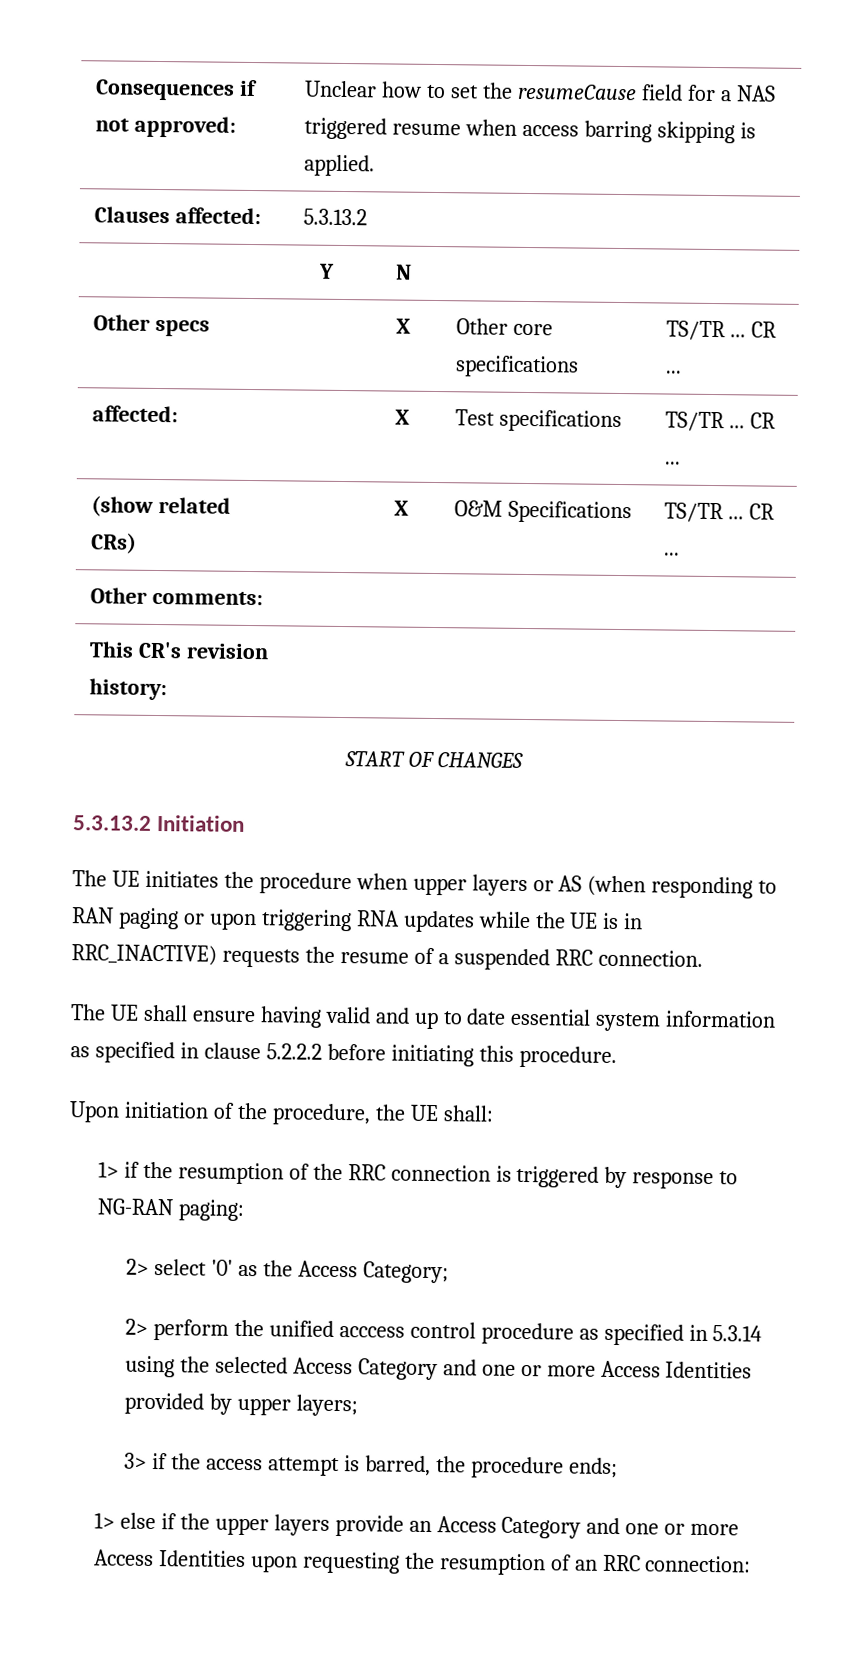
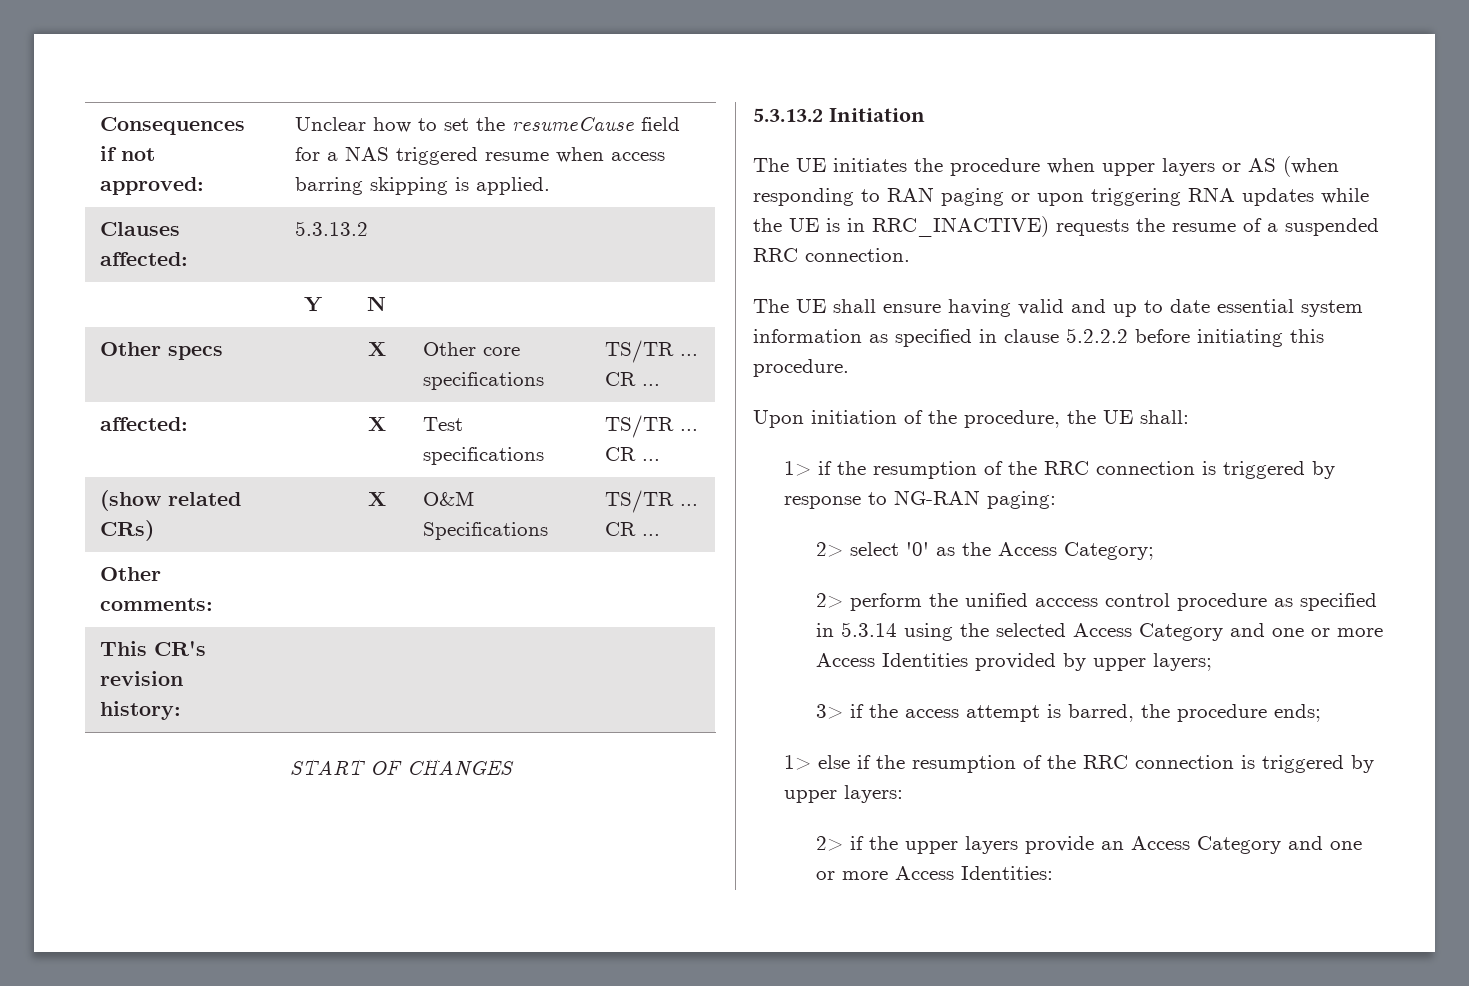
- 1> else if the upper layers provide an Access Category and one or more Access Identities upon requesting the resumption of an RRC connection:
+ 1> else if the resumption of the RRC connection is triggered by upper layers:
+ 2> if the upper layers provide an Access Category and one or more Access Identities:

